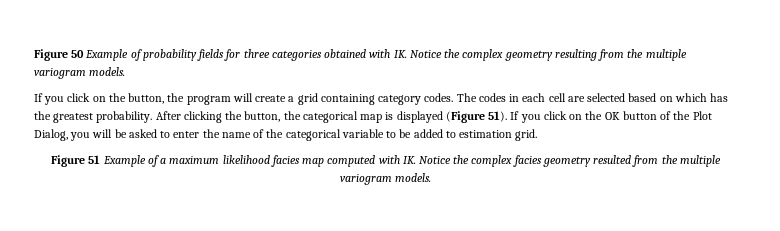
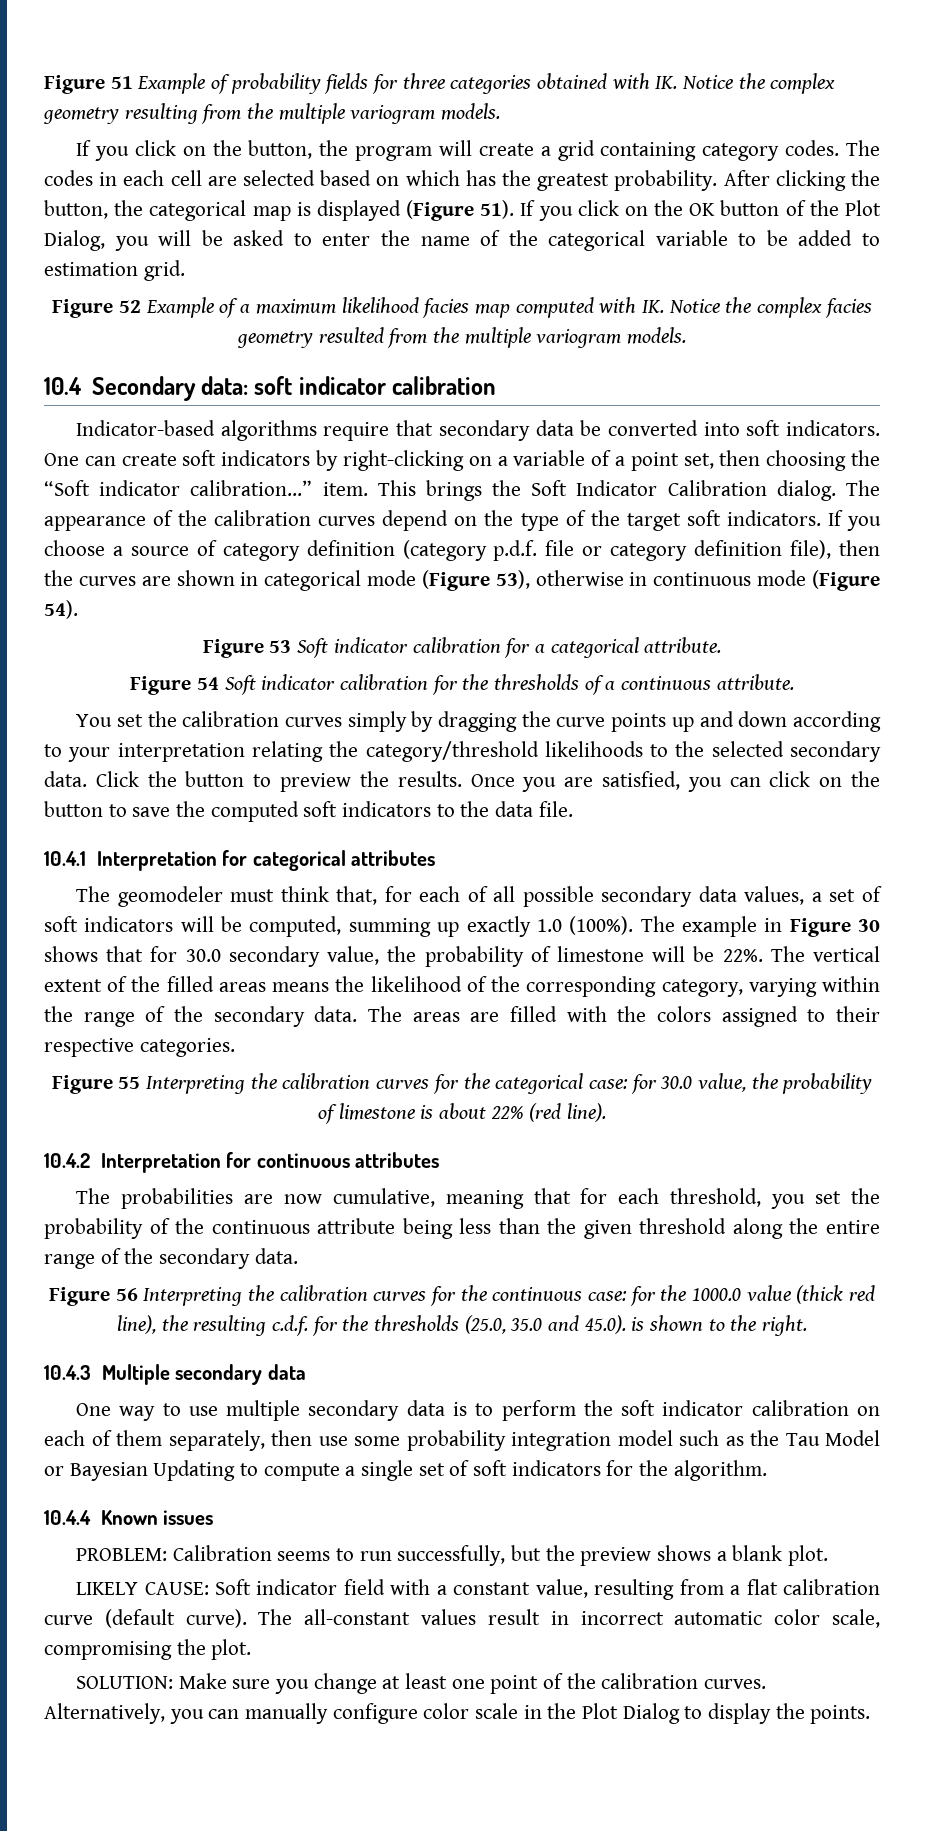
- Figure 50 Example of probability fields for three categories obtained with IK. Notice the complex geometry resulting from the multiple variogram models.
+ Figure 51 Example of probability fields for three categories obtained with IK. Notice the complex geometry resulting from the multiple variogram models.
- Figure 51 Example of a maximum likelihood facies map computed with IK. Notice the complex facies geometry resulted from the multiple variogram models.
+ Figure 52 Example of a maximum likelihood facies map computed with IK. Notice the complex facies geometry resulted from the multiple variogram models.
+ 10.4 Secondary data: soft indicator calibration
+ Indicator-based algorithms require that secondary data be converted into soft indicators. One can create soft indicators by right-clicking on a variable of a point set, then choosing the “Soft indicator calibration…” item. This brings the Soft Indicator Calibration dialog. The appearance of the calibration curves depend on the type of the target soft indicators. If you choose a source of category definition (category p.d.f. file or category definition file), then the curves are shown in categorical mode (Figure 53), otherwise in continuous mode (Figure 54).
+ Figure 53 Soft indicator calibration for a categorical attribute.
+ Figure 54 Soft indicator calibration for the thresholds of a continuous attribute.
+ You set the calibration curves simply by dragging the curve points up and down according to your interpretation relating the category/threshold likelihoods to the selected secondary data. Click the button to preview the results. Once you are satisfied, you can click on the button to save the computed soft indicators to the data file.
+ 10.4.1 Interpretation for categorical attributes
+ The geomodeler must think that, for each of all possible secondary data values, a set of soft indicators will be computed, summing up exactly 1.0 (100%). The example in Figure 30 shows that for 30.0 secondary value, the probability of limestone will be 22%. The vertical extent of the filled areas means the likelihood of the corresponding category, varying within the range of the secondary data. The areas are filled with the colors assigned to their respective categories.
+ Figure 55 Interpreting the calibration curves for the categorical case: for 30.0 value, the probability of limestone is about 22% (red line).
+ 10.4.2 Interpretation for continuous attributes
+ The probabilities are now cumulative, meaning that for each threshold, you set the probability of the continuous attribute being less than the given threshold along the entire range of the secondary data.
+ Figure 56 Interpreting the calibration curves for the continuous case: for the 1000.0 value (thick red line), the resulting c.d.f. for the thresholds (25.0, 35.0 and 45.0). is shown to the right.
+ 10.4.3 Multiple secondary data
+ One way to use multiple secondary data is to perform the soft indicator calibration on each of them separately, then use some probability integration model such as the Tau Model or Bayesian Updating to compute a single set of soft indicators for the algorithm.
+ 10.4.4 Known issues
+ PROBLEM: Calibration seems to run successfully, but the preview shows a blank plot.
+ LIKELY CAUSE: Soft indicator field with a constant value, resulting from a flat calibration curve (default curve). The all-constant values result in incorrect automatic color scale, compromising the plot.
+ SOLUTION: Make sure you change at least one point of the calibration curves. Alternatively, you can manually configure color scale in the Plot Dialog to display the points.

